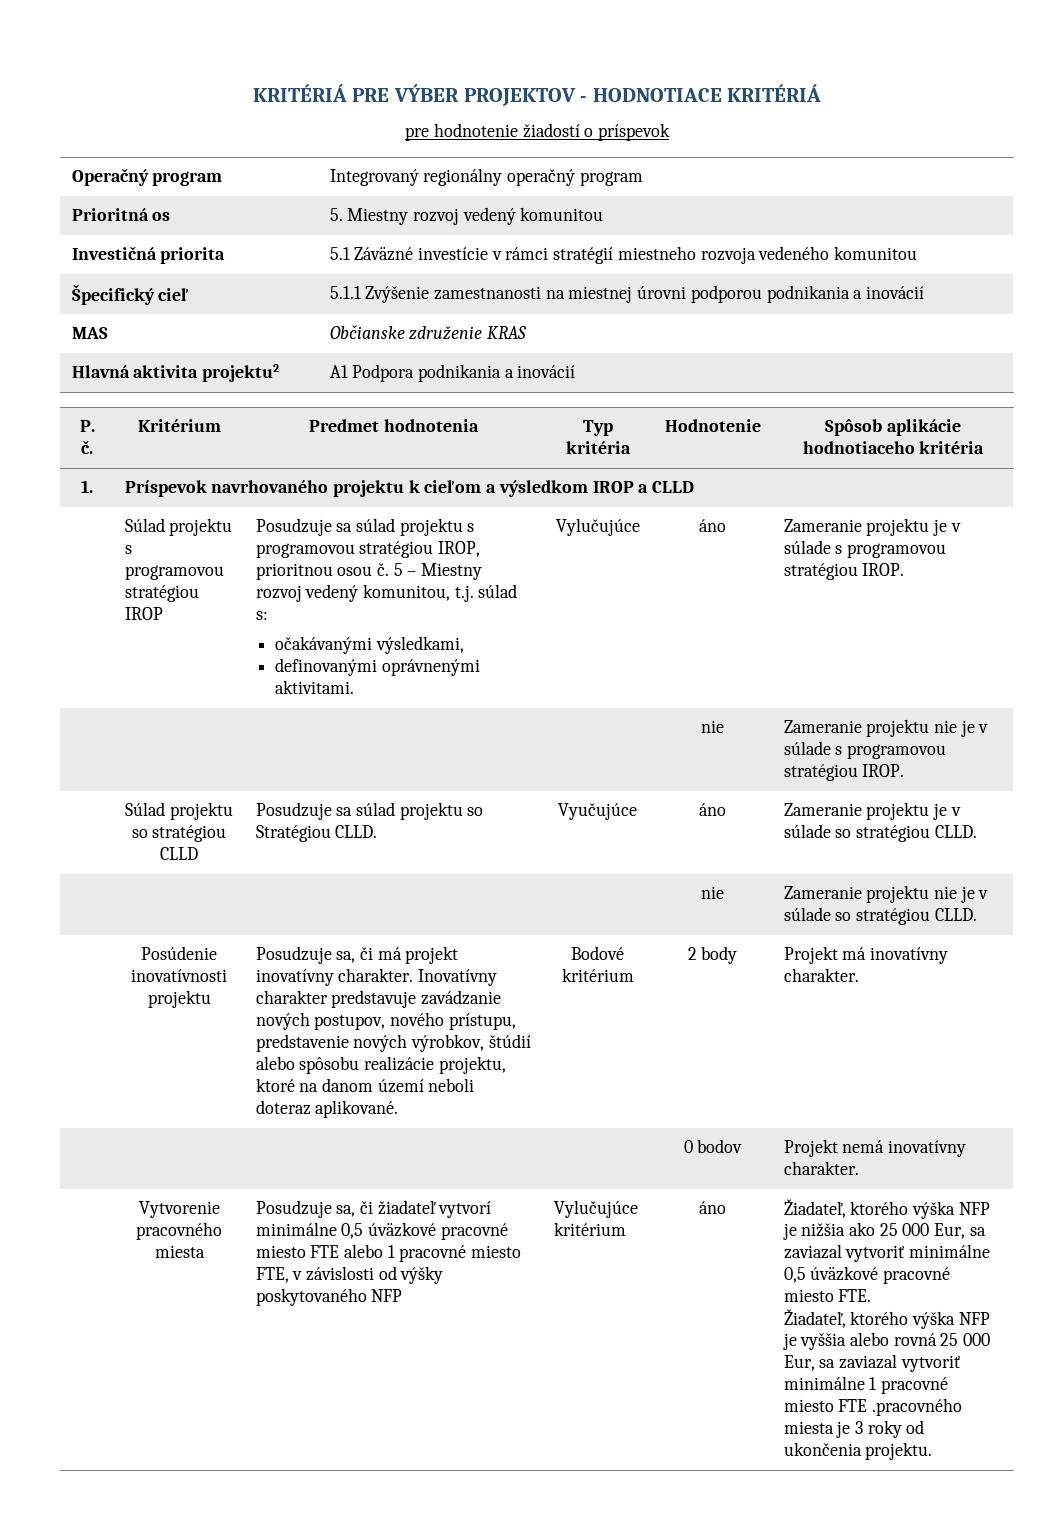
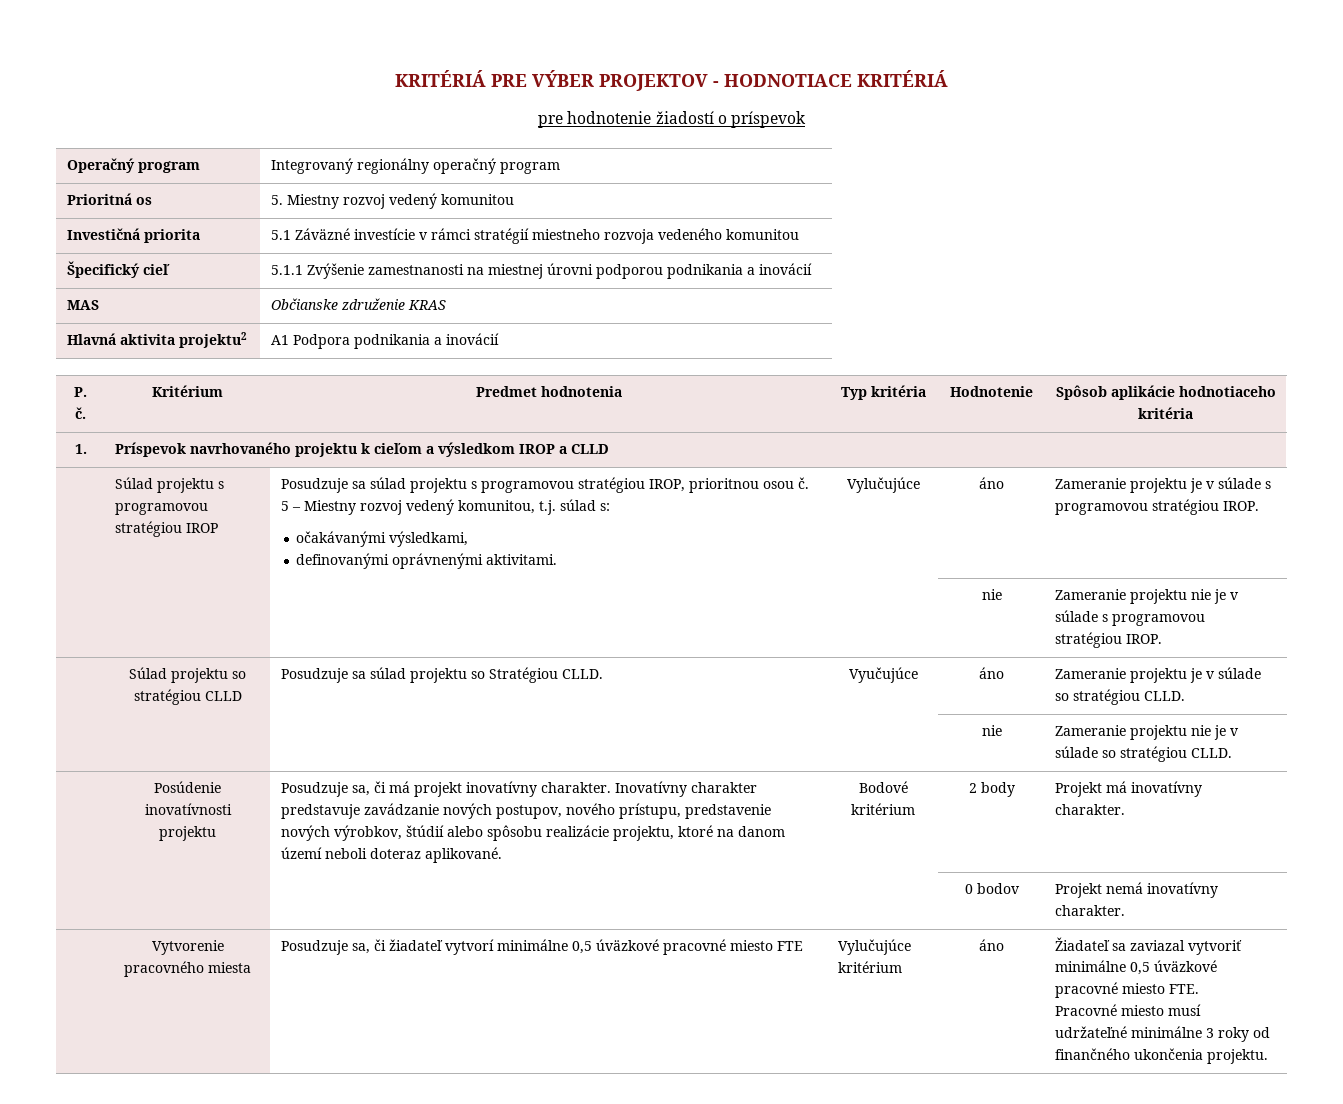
- Posudzuje sa, či žiadateľ vytvorí minimálne 0,5 úväzkové pracovné miesto FTE alebo 1 pracovné miesto FTE, v závislosti od výšky poskytovaného NFP | Vylučujúce kritérium | áno | Žiadateľ, ktorého výška NFP je nižšia ako 25 000 Eur, sa zaviazal vytvoriť minimálne 0,5 úväzkové pracovné miesto FTE.
+ Posudzuje sa, či žiadateľ vytvorí minimálne 0,5 úväzkové pracovné miesto FTE | Vylučujúce kritérium | áno | Žiadateľ sa zaviazal vytvoriť minimálne 0,5 úväzkové pracovné miesto FTE.
- Žiadateľ, ktorého výška NFP je vyššia alebo rovná 25 000 Eur, sa zaviazal vytvoriť minimálne 1 pracovné miesto FTE .pracovného miesta je 3 roky od ukončenia projektu.
+ Pracovné miesto musí udržateľné minimálne 3 roky od finančného ukončenia projektu.

